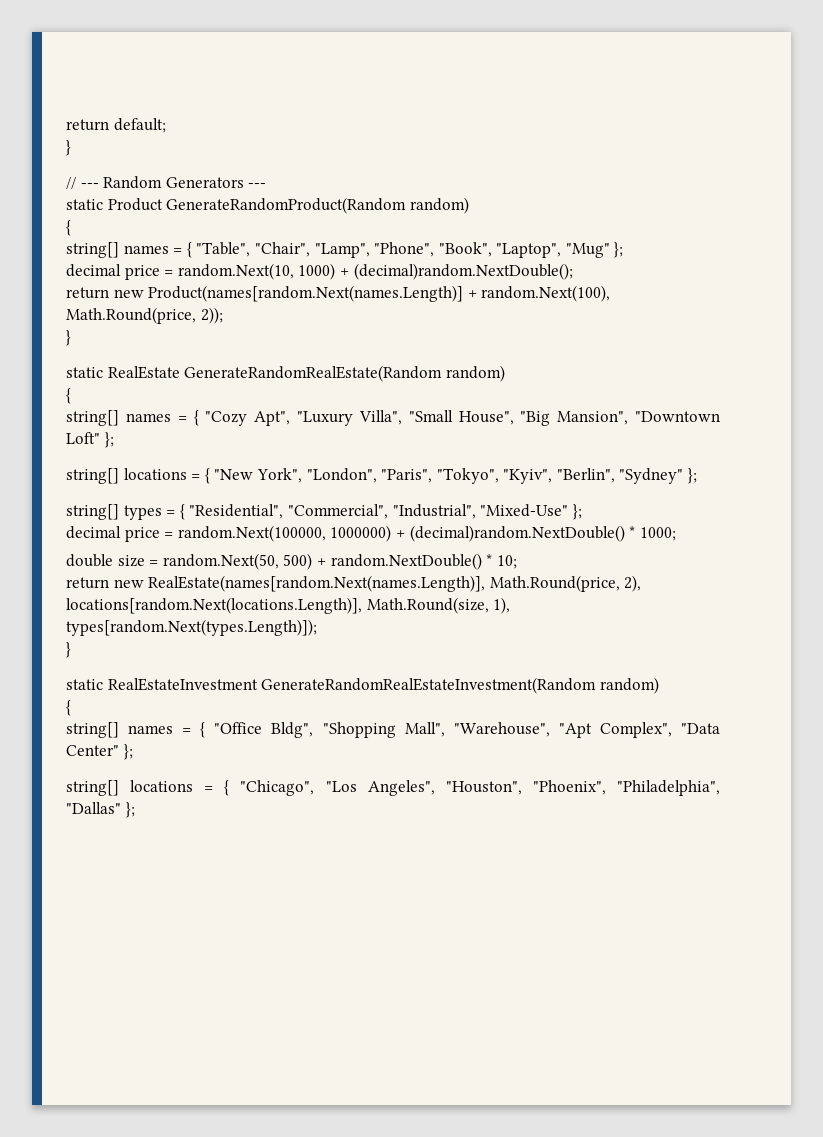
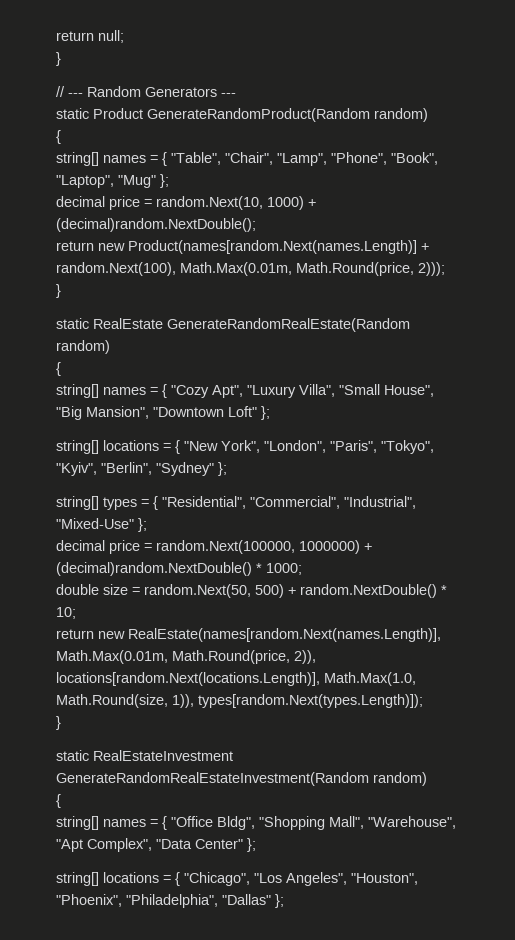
- return default;
+ return null;
- return new Product(names[random.Next(names.Length)] + random.Next(100), Math.Round(price, 2));
+ return new Product(names[random.Next(names.Length)] + random.Next(100), Math.Max(0.01m, Math.Round(price, 2)));
- return new RealEstate(names[random.Next(names.Length)], Math.Round(price, 2), locations[random.Next(locations.Length)], Math.Round(size, 1), types[random.Next(types.Length)]);
+ return new RealEstate(names[random.Next(names.Length)], Math.Max(0.01m, Math.Round(price, 2)), locations[random.Next(locations.Length)], Math.Max(1.0, Math.Round(size, 1)), types[random.Next(types.Length)]);

